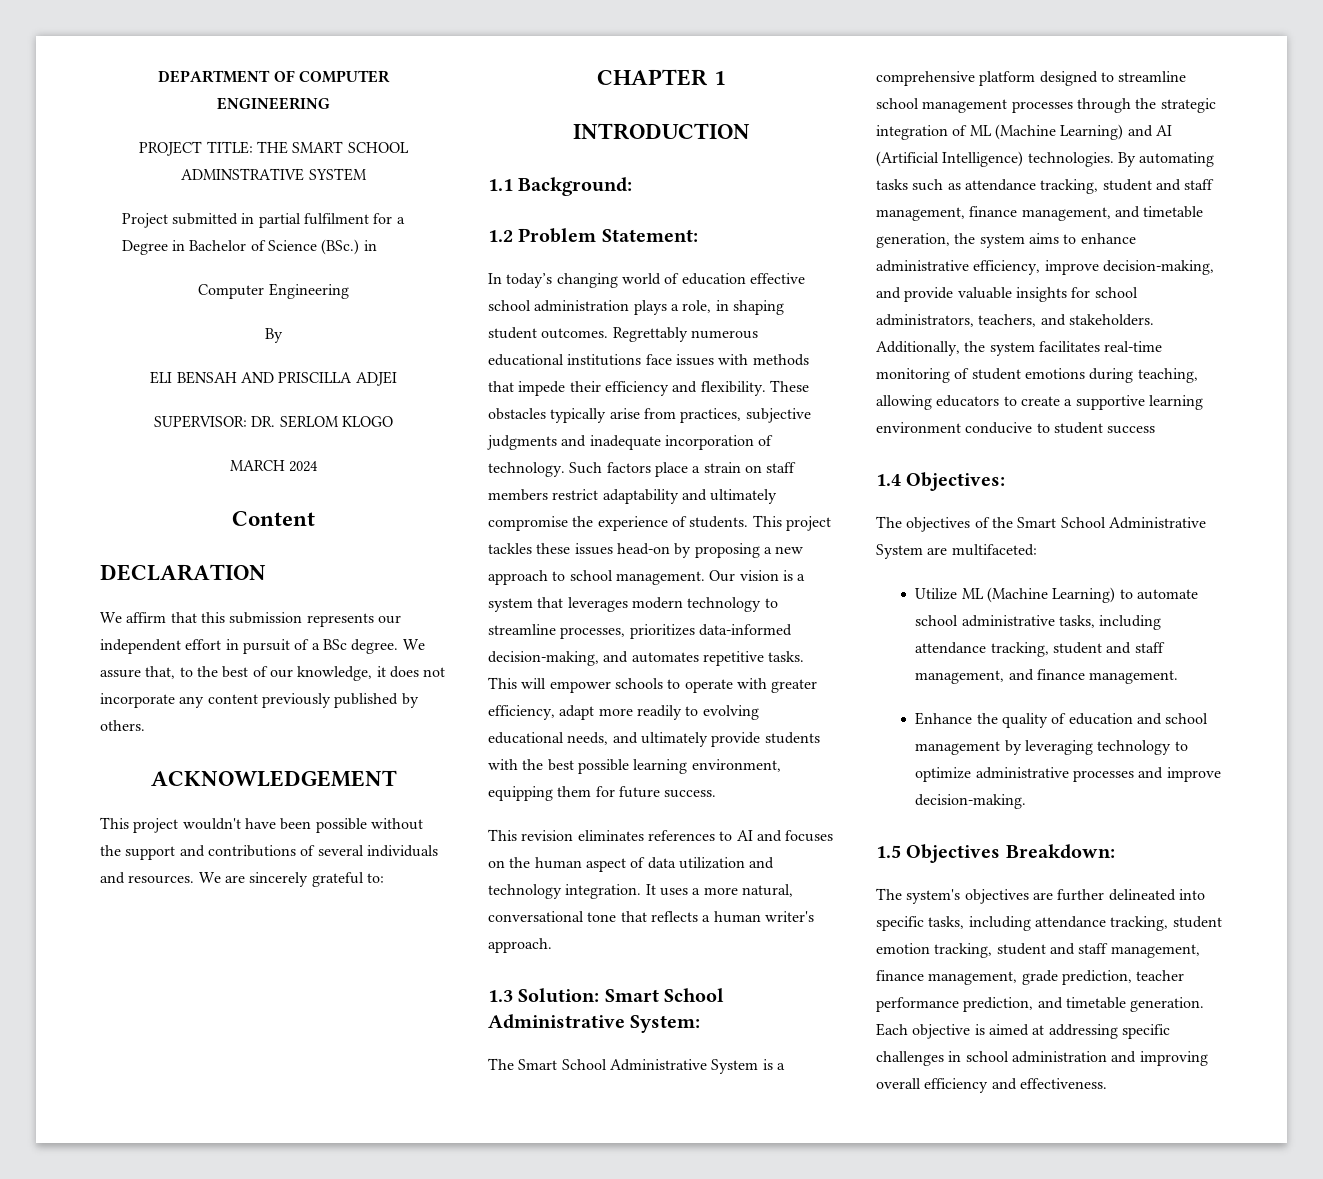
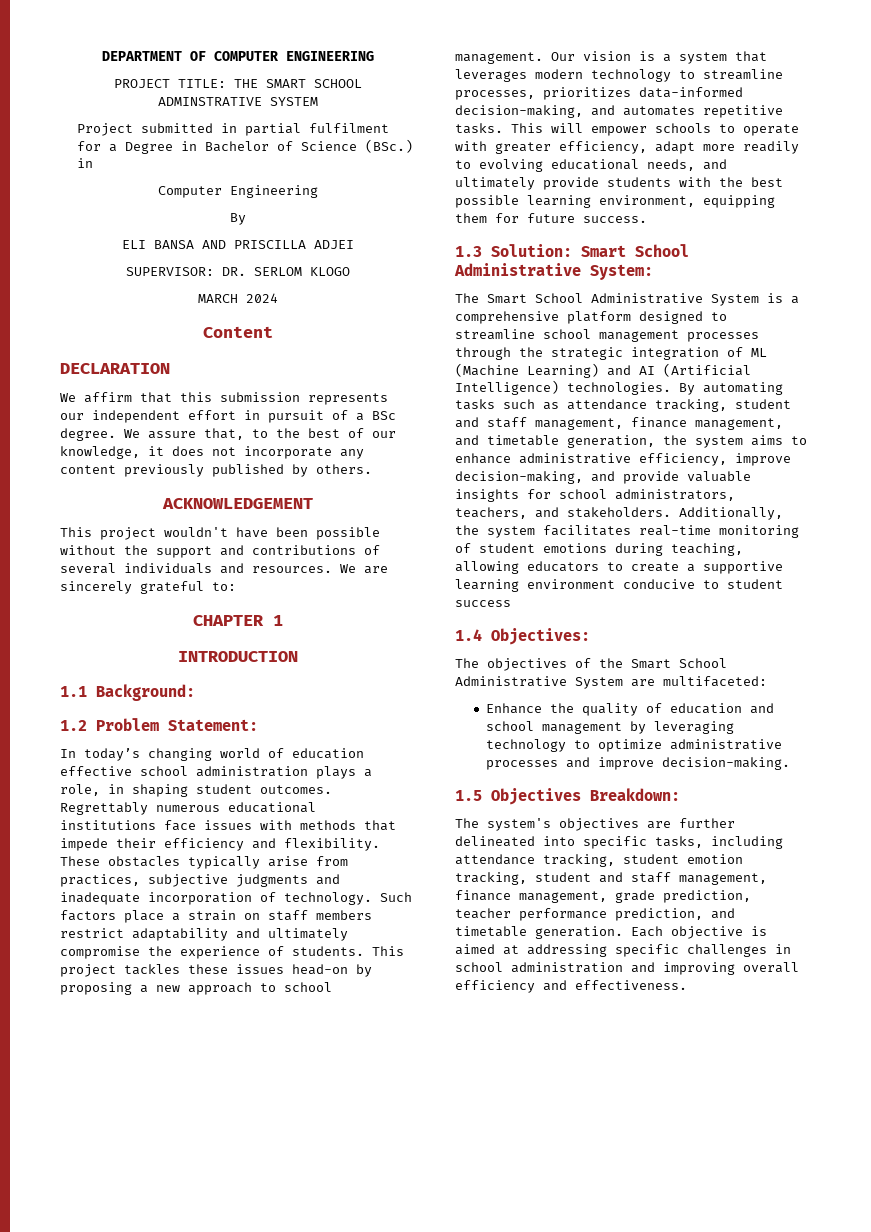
- ELI BENSAH AND PRISCILLA ADJEI
+ ELI BANSA AND PRISCILLA ADJEI
- This revision eliminates references to AI and focuses on the human aspect of data utilization and technology integration. It uses a more natural, conversational tone that reflects a human writer's approach.
- Utilize ML (Machine Learning) to automate school administrative tasks, including attendance tracking, student and staff management, and finance management.

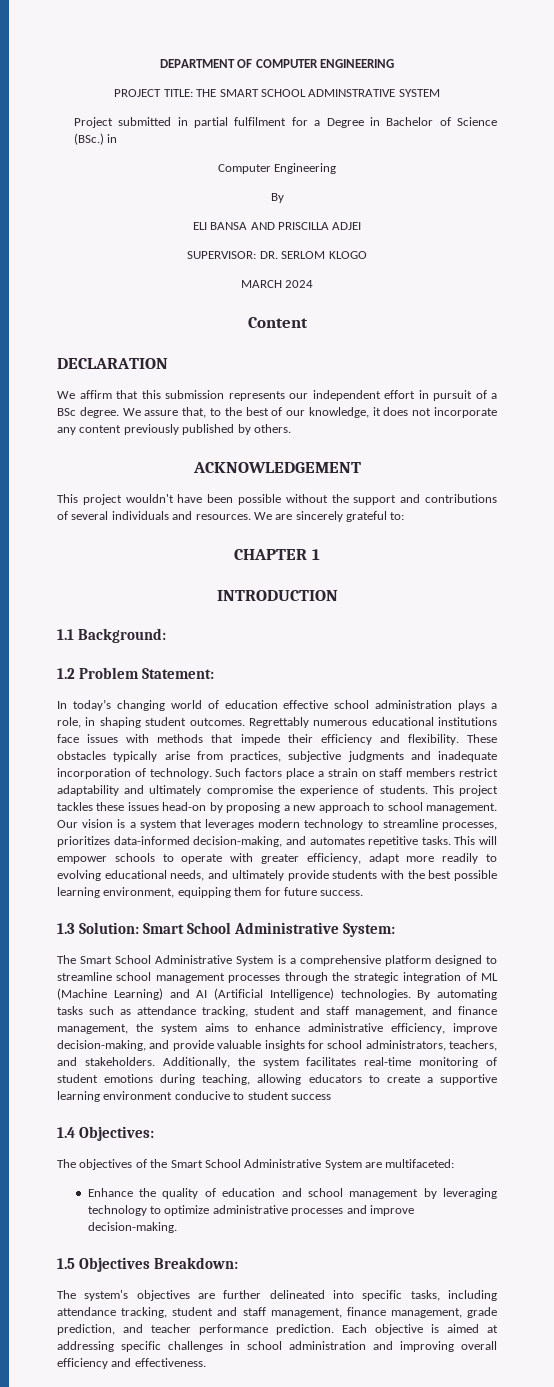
- By automating tasks such as attendance tracking, student and staff management, finance management, and timetable generation, the system aims to enhance administrative efficiency, improve decision-making, and provide valuable insights for school administrators, teachers, and stakeholders.
+ By automating tasks such as attendance tracking, student and staff management, and finance management, the system aims to enhance administrative efficiency, improve decision-making, and provide valuable insights for school administrators, teachers, and stakeholders.
- The system's objectives are further delineated into specific tasks, including attendance tracking, student emotion tracking, student and staff management, finance management, grade prediction, teacher performance prediction, and timetable generation.
+ The system's objectives are further delineated into specific tasks, including attendance tracking, student and staff management, finance management, grade prediction, and teacher performance prediction.

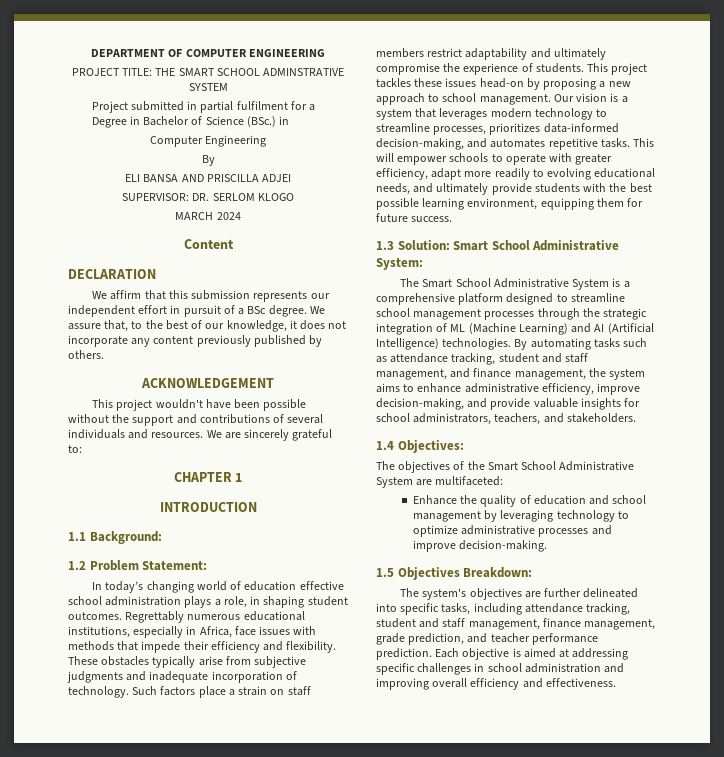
- Regrettably numerous educational institutions face issues with methods that impede their efficiency and flexibility.
+ Regrettably numerous educational institutions, especially in Africa, face issues with methods that impede their efficiency and flexibility.
- These obstacles typically arise from practices, subjective judgments and inadequate incorporation of technology.
+ These obstacles typically arise from subjective judgments and inadequate incorporation of technology.
- Additionally, the system facilitates real-time monitoring of student emotions during teaching, allowing educators to create a supportive learning environment conducive to student success

